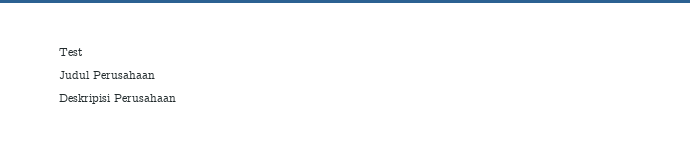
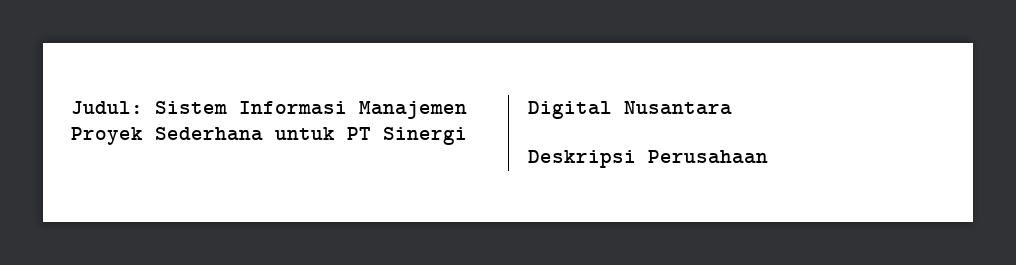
- Test
- Judul Perusahaan
- Deskripisi Perusahaan
+ Judul: Sistem Informasi Manajemen Proyek Sederhana untuk PT Sinergi Digital Nusantara
+ Deskripsi Perusahaan

